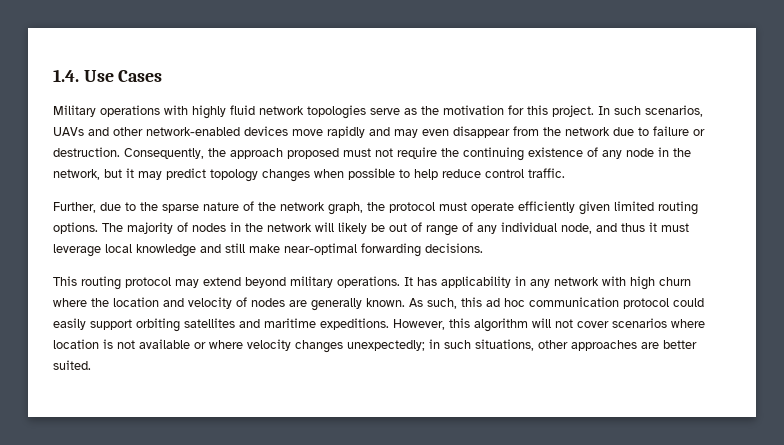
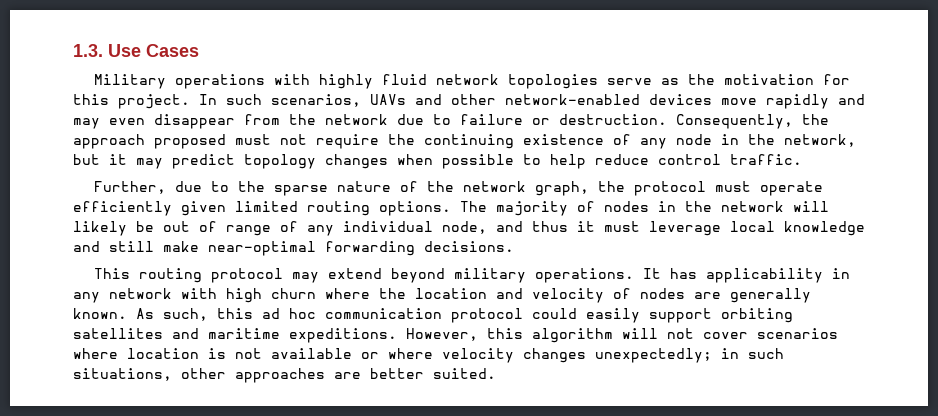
- 1.4. Use Cases
+ 1.3. Use Cases

